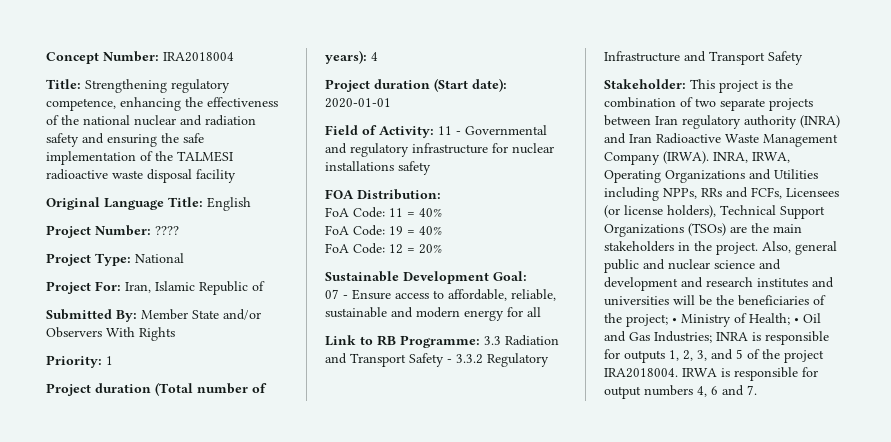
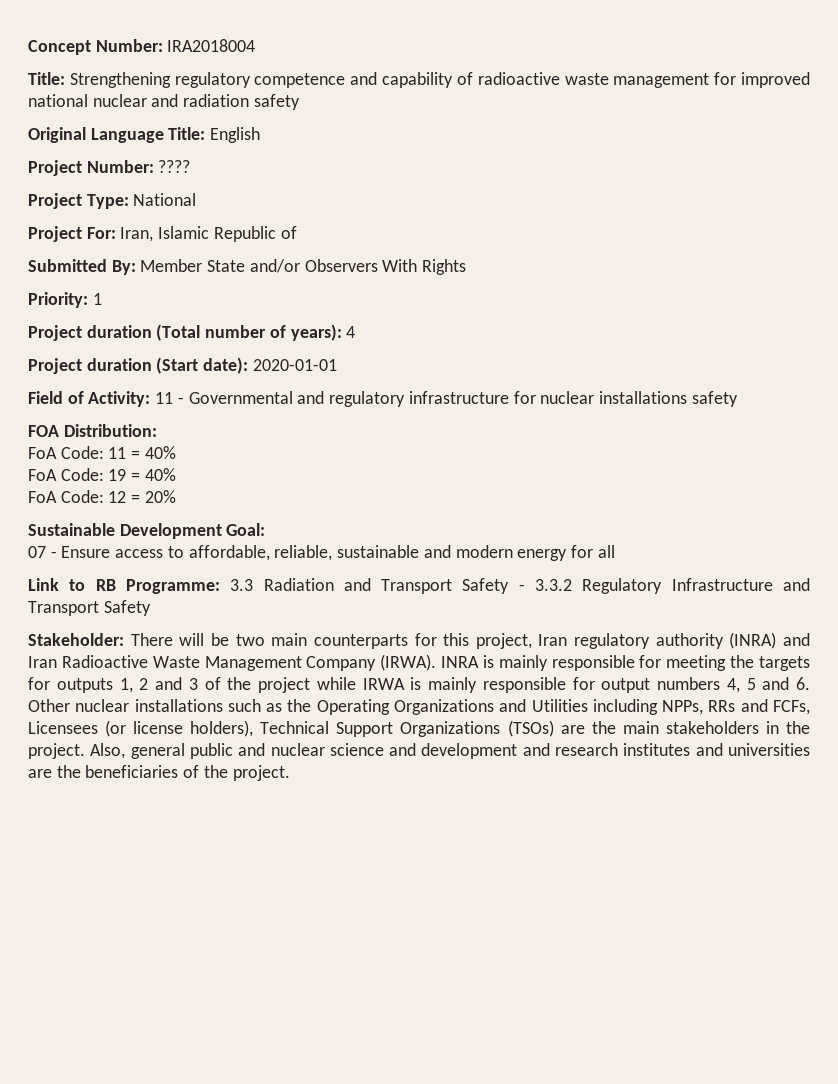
- Title: Strengthening regulatory competence, enhancing the effectiveness of the national nuclear and radiation safety and ensuring the safe implementation of the TALMESI radioactive waste disposal facility
+ Title: Strengthening regulatory competence and capability of radioactive waste management for improved national nuclear and radiation safety
- Stakeholder: This project is the combination of two separate projects between Iran regulatory authority (INRA) and Iran Radioactive Waste Management Company (IRWA).
+ Stakeholder: There will be two main counterparts for this project, Iran regulatory authority (INRA) and Iran Radioactive Waste Management Company (IRWA).
- INRA, IRWA, Operating Organizations and Utilities including NPPs, RRs and FCFs, Licensees (or license holders), Technical Support Organizations (TSOs) are the main stakeholders in the project.
+ INRA is mainly responsible for meeting the targets for outputs 1, 2 and 3 of the project while IRWA is mainly responsible for output numbers 4, 5 and 6. Other nuclear installations such as the Operating Organizations and Utilities including NPPs, RRs and FCFs, Licensees (or license holders), Technical Support Organizations (TSOs) are the main stakeholders in the project.
- Also, general public and nuclear science and development and research institutes and universities will be the beneficiaries of the project; • Ministry of Health; • Oil and Gas Industries; INRA is responsible for outputs 1, 2, 3, and 5 of the project IRA2018004. IRWA is responsible for output numbers 4, 6 and 7.
+ Also, general public and nuclear science and development and research institutes and universities are the beneficiaries of the project.

